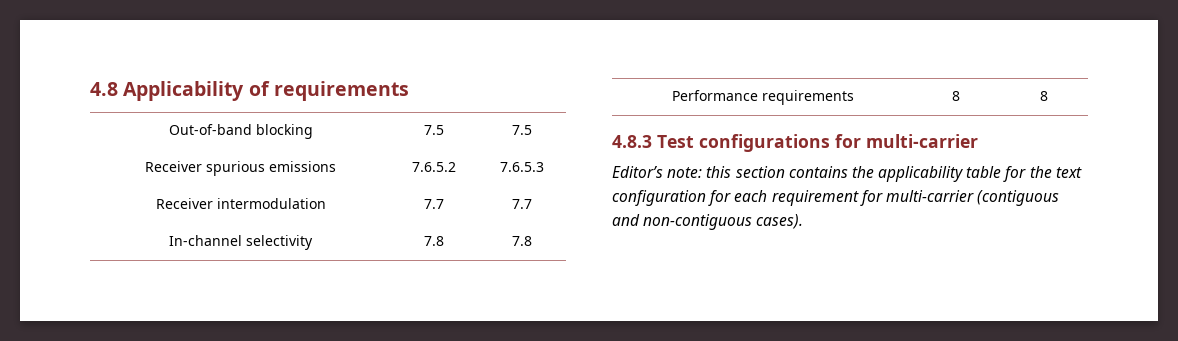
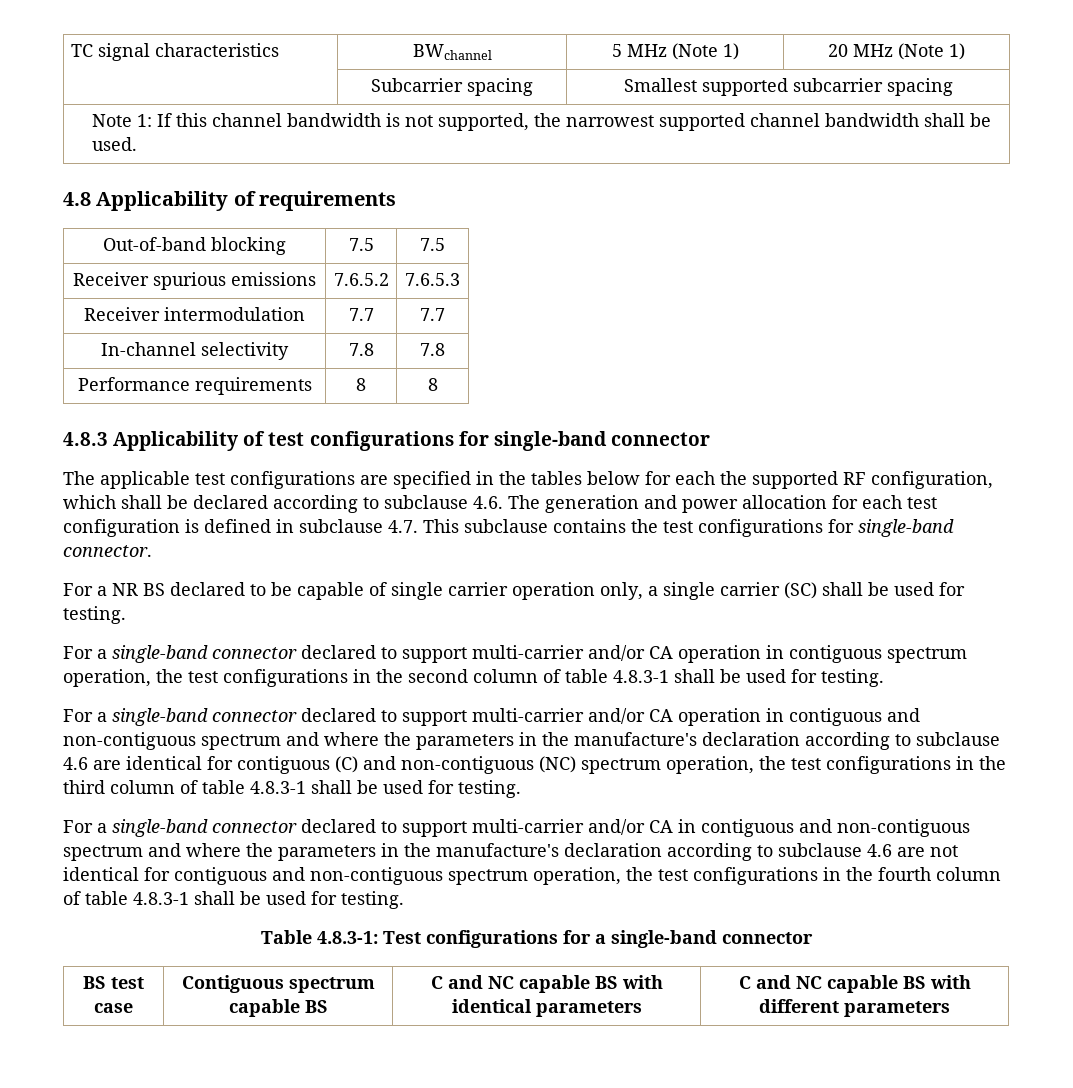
+ TC signal characteristics | BWchannel | 5 MHz (Note 1) | 20 MHz (Note 1)
+ | Subcarrier spacing | Smallest supported subcarrier spacing
+ Note 1: If this channel bandwidth is not supported, the narrowest supported channel bandwidth shall be used.
- 4.8.3 Test configurations for multi-carrier
- Editor’s note: this section contains the applicability table for the text configuration for each requirement for multi-carrier (contiguous and non-contiguous cases).
+ 4.8.3 Applicability of test configurations for single-band connector
+ The applicable test configurations are specified in the tables below for each the supported RF configuration, which shall be declared according to subclause 4.6. The generation and power allocation for each test configuration is defined in subclause 4.7. This subclause contains the test configurations for single-band connector.
+ For a NR BS declared to be capable of single carrier operation only, a single carrier (SC) shall be used for testing.
+ For a single-band connector declared to support multi-carrier and/or CA operation in contiguous spectrum operation, the test configurations in the second column of table 4.8.3-1 shall be used for testing.
+ For a single-band connector declared to support multi-carrier and/or CA operation in contiguous and non-contiguous spectrum and where the parameters in the manufacture's declaration according to subclause 4.6 are identical for contiguous (C) and non-contiguous (NC) spectrum operation, the test configurations in the third column of table 4.8.3-1 shall be used for testing.
+ For a single-band connector declared to support multi-carrier and/or CA in contiguous and non-contiguous spectrum and where the parameters in the manufacture's declaration according to subclause 4.6 are not identical for contiguous and non-contiguous spectrum operation, the test configurations in the fourth column of table 4.8.3-1 shall be used for testing.
+ Table 4.8.3-1: Test configurations for a single-band connector
+ BS test case | Contiguous spectrum capable BS | C and NC capable BS with identical parameters | C and NC capable BS with different parameters

